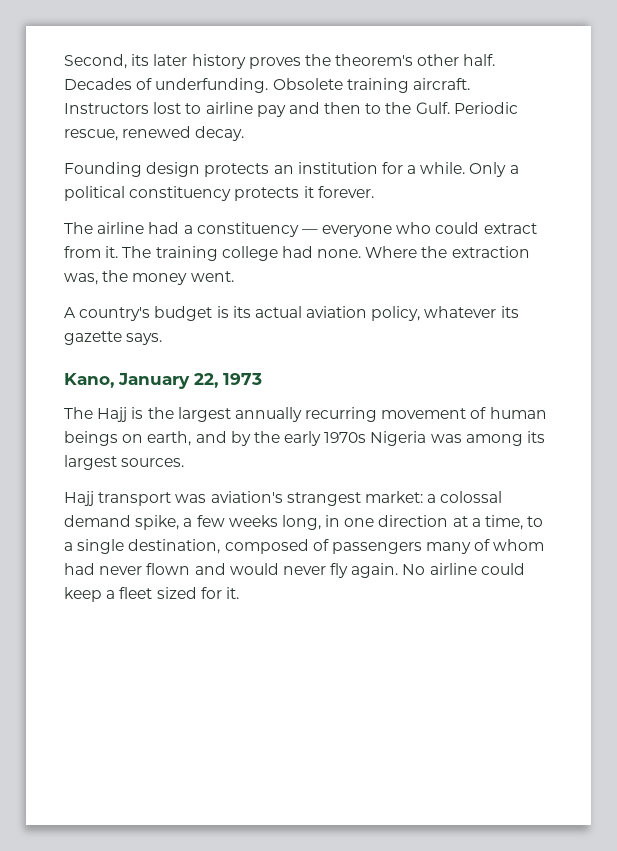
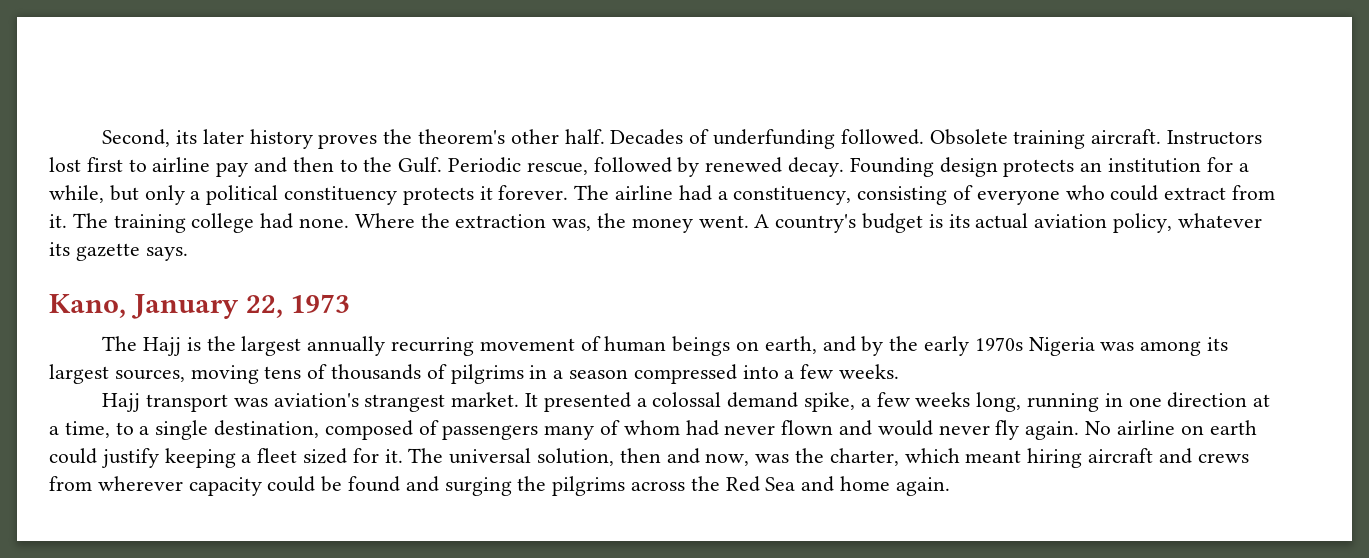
- Decades of underfunding.
+ Decades of underfunding followed.
- Instructors lost to airline pay and then to the Gulf.
+ Instructors lost first to airline pay and then to the Gulf.
- Periodic rescue, renewed decay.
- Founding design protects an institution for a while. Only a political constituency protects it forever.
- The airline had a constituency — everyone who could extract from it.
+ Periodic rescue, followed by renewed decay. Founding design protects an institution for a while, but only a political constituency protects it forever. The airline had a constituency, consisting of everyone who could extract from it.
- Where the extraction was, the money went.
- A country's budget is its actual aviation policy, whatever its gazette says.
+ Where the extraction was, the money went. A country's budget is its actual aviation policy, whatever its gazette says.
- The Hajj is the largest annually recurring movement of human beings on earth, and by the early 1970s Nigeria was among its largest sources.
+ The Hajj is the largest annually recurring movement of human beings on earth, and by the early 1970s Nigeria was among its largest sources, moving tens of thousands of pilgrims in a season compressed into a few weeks.
- Hajj transport was aviation's strangest market: a colossal demand spike, a few weeks long, in one direction at a time, to a single destination, composed of passengers many of whom had never flown and would never fly again.
+ Hajj transport was aviation's strangest market. It presented a colossal demand spike, a few weeks long, running in one direction at a time, to a single destination, composed of passengers many of whom had never flown and would never fly again.
- No airline could keep a fleet sized for it.
+ No airline on earth could justify keeping a fleet sized for it.
+ The universal solution, then and now, was the charter, which meant hiring aircraft and crews from wherever capacity could be found and surging the pilgrims across the Red Sea and home again.

